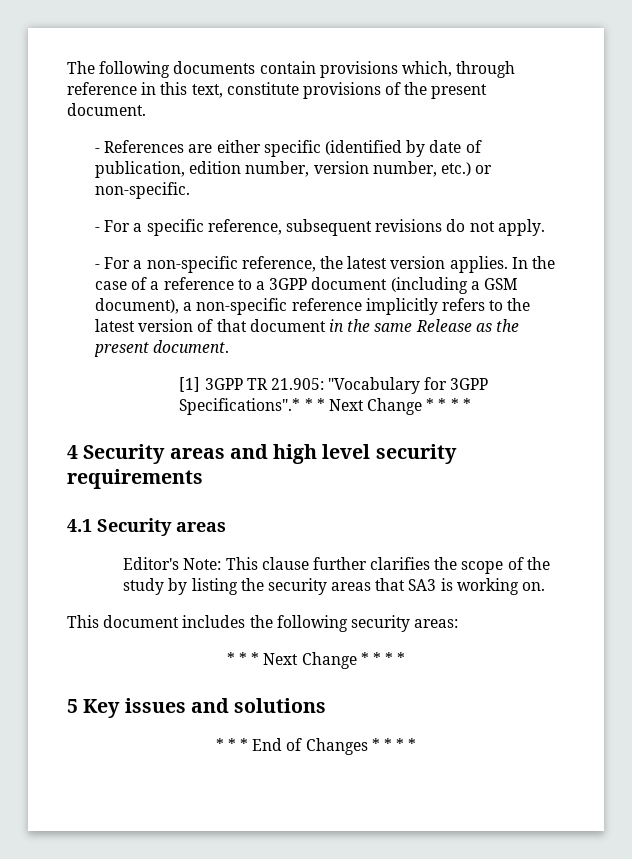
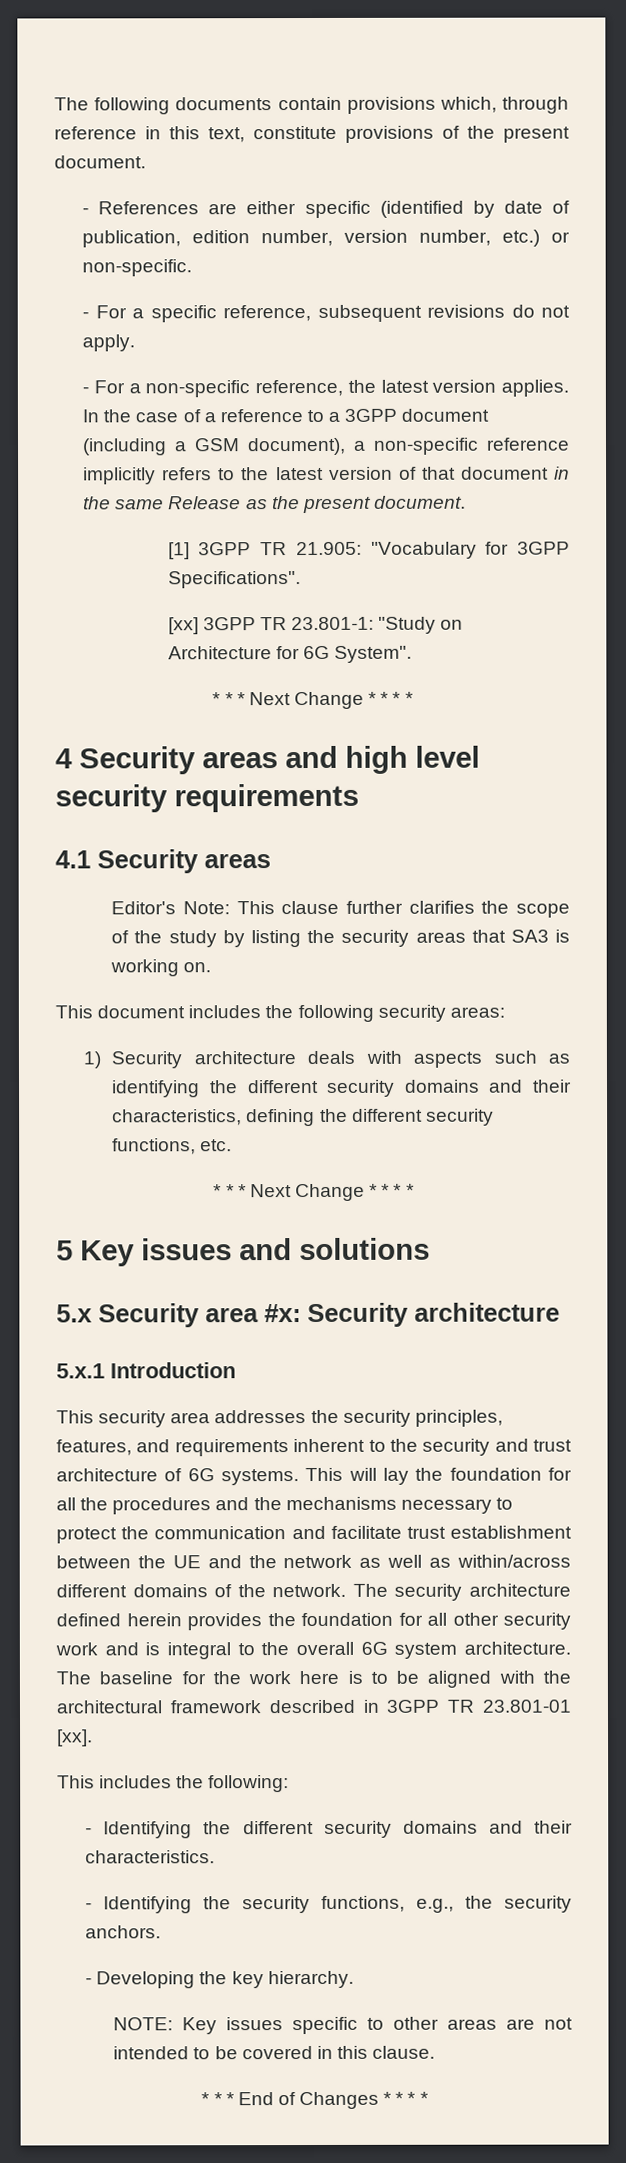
- [1] 3GPP TR 21.905: "Vocabulary for 3GPP Specifications".* * * Next Change * * * *
+ [1] 3GPP TR 21.905: "Vocabulary for 3GPP Specifications".
+ [xx] 3GPP TR 23.801-1: "Study on Architecture for 6G System".
+ * * * Next Change * * * *
+ 1) Security architecture deals with aspects such as identifying the different security domains and their characteristics, defining the different security functions, etc.
+ 5.x Security area #x: Security architecture
+ 5.x.1 Introduction
+ This security area addresses the security principles, features, and requirements inherent to the security and trust architecture of 6G systems. This will lay the foundation for all the procedures and the mechanisms necessary to protect the communication and facilitate trust establishment between the UE and the network as well as within/across different domains of the network. The security architecture defined herein provides the foundation for all other security work and is integral to the overall 6G system architecture. The baseline for the work here is to be aligned with the architectural framework described in 3GPP TR 23.801-01 [xx].
+ This includes the following:
+ - Identifying the different security domains and their characteristics.
+ - Identifying the security functions, e.g., the security anchors.
+ - Developing the key hierarchy.
+ NOTE: Key issues specific to other areas are not intended to be covered in this clause.

